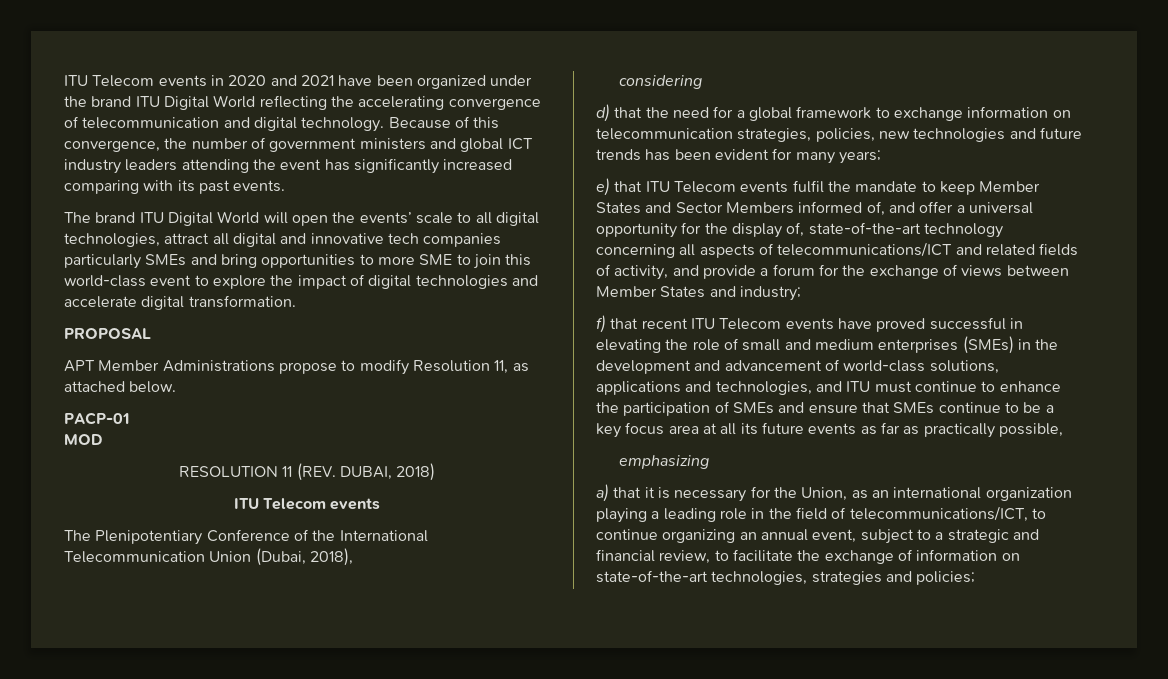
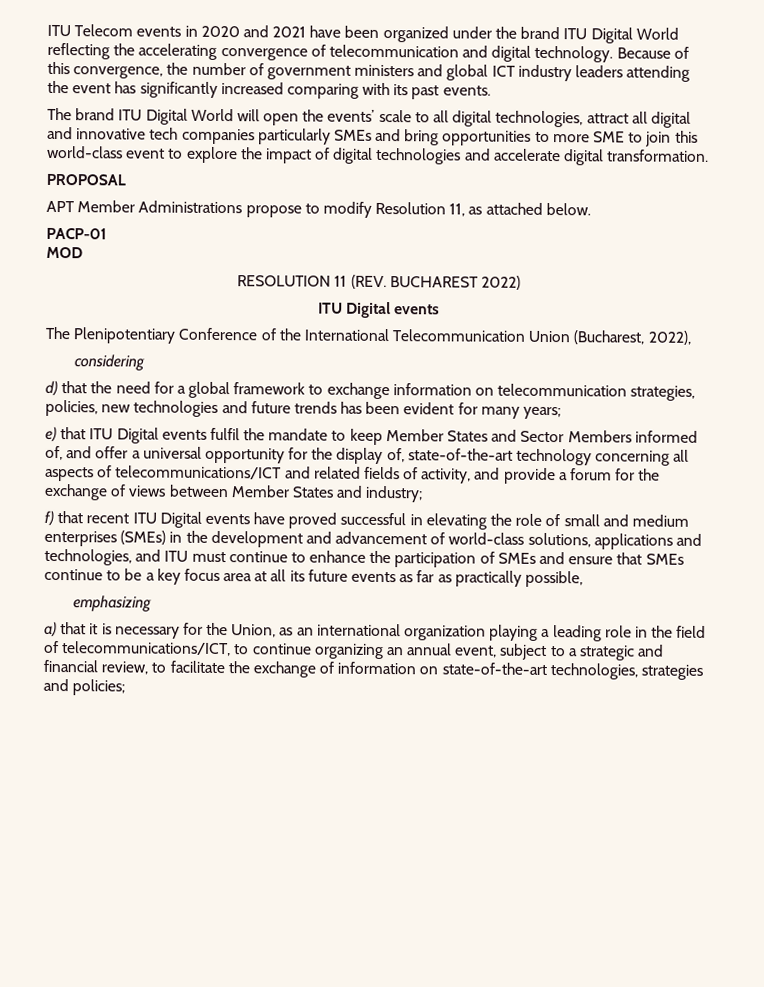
- RESOLUTION 11 (REV. DUBAI, 2018)
- ITU Telecom events
+ RESOLUTION 11 (REV. BUCHAREST 2022)
+ ITU Digital events
- The Plenipotentiary Conference of the International Telecommunication Union (Dubai, 2018),
+ The Plenipotentiary Conference of the International Telecommunication Union (Bucharest, 2022),
- e) that ITU Telecom events fulfil the mandate to keep Member States and Sector Members informed of, and offer a universal opportunity for the display of, state-of-the-art technology concerning all aspects of telecommunications/ICT and related fields of activity, and provide a forum for the exchange of views between Member States and industry;
+ e) that ITU Digital events fulfil the mandate to keep Member States and Sector Members informed of, and offer a universal opportunity for the display of, state-of-the-art technology concerning all aspects of telecommunications/ICT and related fields of activity, and provide a forum for the exchange of views between Member States and industry;
- f) that recent ITU Telecom events have proved successful in elevating the role of small and medium enterprises (SMEs) in the development and advancement of world-class solutions, applications and technologies, and ITU must continue to enhance the participation of SMEs and ensure that SMEs continue to be a key focus area at all its future events as far as practically possible,
+ f) that recent ITU Digital events have proved successful in elevating the role of small and medium enterprises (SMEs) in the development and advancement of world-class solutions, applications and technologies, and ITU must continue to enhance the participation of SMEs and ensure that SMEs continue to be a key focus area at all its future events as far as practically possible,

